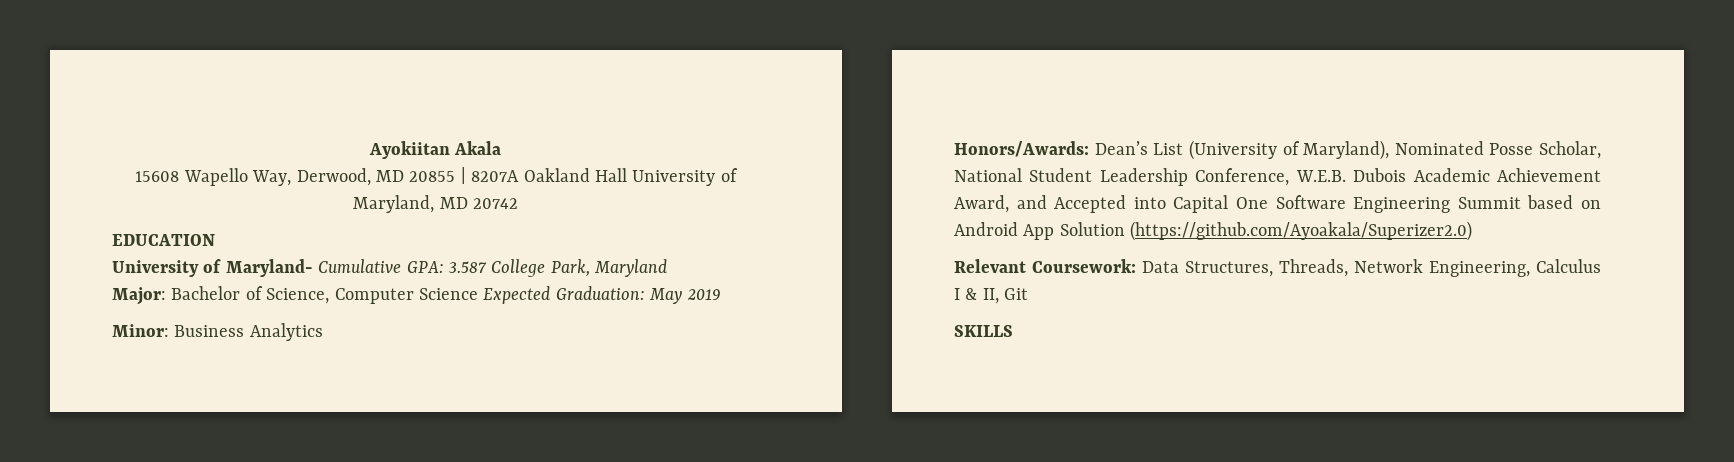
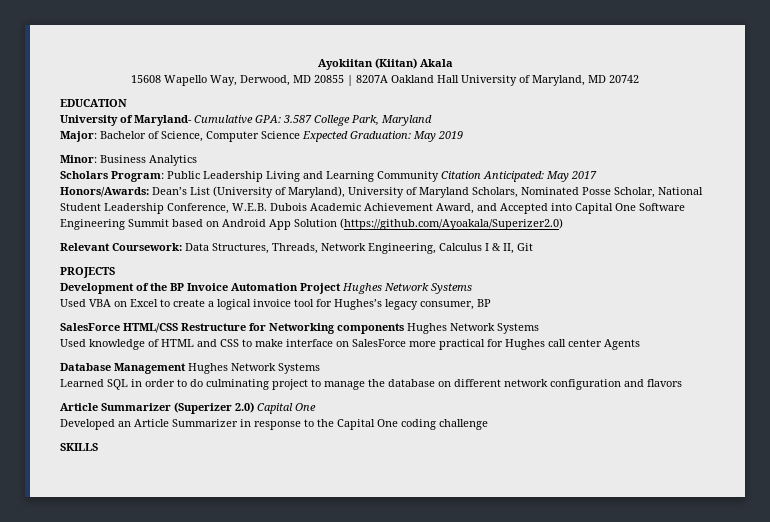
- Ayokiitan Akala
+ Ayokiitan (Kiitan) Akala
+ Scholars Program: Public Leadership Living and Learning Community Citation Anticipated: May 2017
- Honors/Awards: Dean’s List (University of Maryland), Nominated Posse Scholar, National Student Leadership Conference, W.E.B. Dubois Academic Achievement Award, and Accepted into Capital One Software Engineering Summit based on Android App Solution (https://github.com/Ayoakala/Superizer2.0)
+ Honors/Awards: Dean’s List (University of Maryland), University of Maryland Scholars, Nominated Posse Scholar, National Student Leadership Conference, W.E.B. Dubois Academic Achievement Award, and Accepted into Capital One Software Engineering Summit based on Android App Solution (https://github.com/Ayoakala/Superizer2.0)
+ PROJECTS
+ Development of the BP Invoice Automation Project Hughes Network Systems
+ Used VBA on Excel to create a logical invoice tool for Hughes’s legacy consumer, BP
+ SalesForce HTML/CSS Restructure for Networking components Hughes Network Systems
+ Used knowledge of HTML and CSS to make interface on SalesForce more practical for Hughes call center Agents
+ Database Management Hughes Network Systems
+ Learned SQL in order to do culminating project to manage the database on different network configuration and flavors
+ Article Summarizer (Superizer 2.0) Capital One
+ Developed an Article Summarizer in response to the Capital One coding challenge

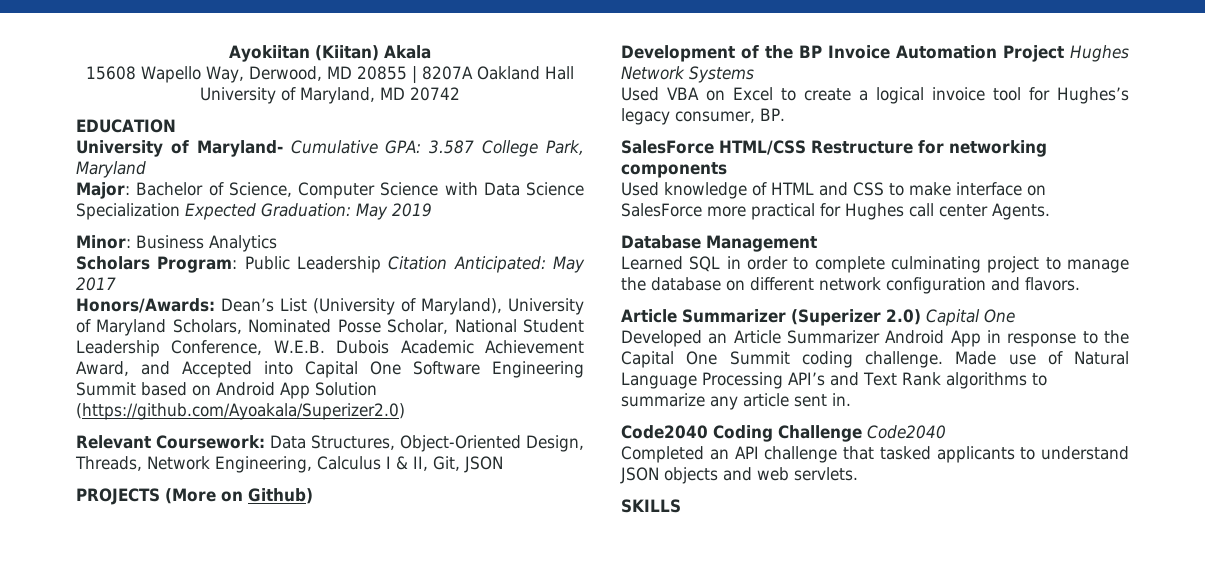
- Major: Bachelor of Science, Computer Science Expected Graduation: May 2019
+ Major: Bachelor of Science, Computer Science with Data Science Specialization Expected Graduation: May 2019
- Scholars Program: Public Leadership Living and Learning Community Citation Anticipated: May 2017
+ Scholars Program: Public Leadership Citation Anticipated: May 2017
- Relevant Coursework: Data Structures, Threads, Network Engineering, Calculus I & II, Git
+ Relevant Coursework: Data Structures, Object-Oriented Design, Threads, Network Engineering, Calculus I & II, Git, JSON
- PROJECTS
+ PROJECTS (More on Github)
- Used VBA on Excel to create a logical invoice tool for Hughes’s legacy consumer, BP
+ Used VBA on Excel to create a logical invoice tool for Hughes’s legacy consumer, BP.
- SalesForce HTML/CSS Restructure for Networking components Hughes Network Systems
+ SalesForce HTML/CSS Restructure for networking components
- Used knowledge of HTML and CSS to make interface on SalesForce more practical for Hughes call center Agents
+ Used knowledge of HTML and CSS to make interface on SalesForce more practical for Hughes call center Agents.
- Database Management Hughes Network Systems
+ Database Management
- Learned SQL in order to do culminating project to manage the database on different network configuration and flavors
+ Learned SQL in order to complete culminating project to manage the database on different network configuration and flavors.
- Developed an Article Summarizer in response to the Capital One coding challenge
+ Developed an Article Summarizer Android App in response to the Capital One Summit coding challenge. Made use of Natural Language Processing API’s and Text Rank algorithms to summarize any article sent in.
+ Code2040 Coding Challenge Code2040
+ Completed an API challenge that tasked applicants to understand JSON objects and web servlets.

